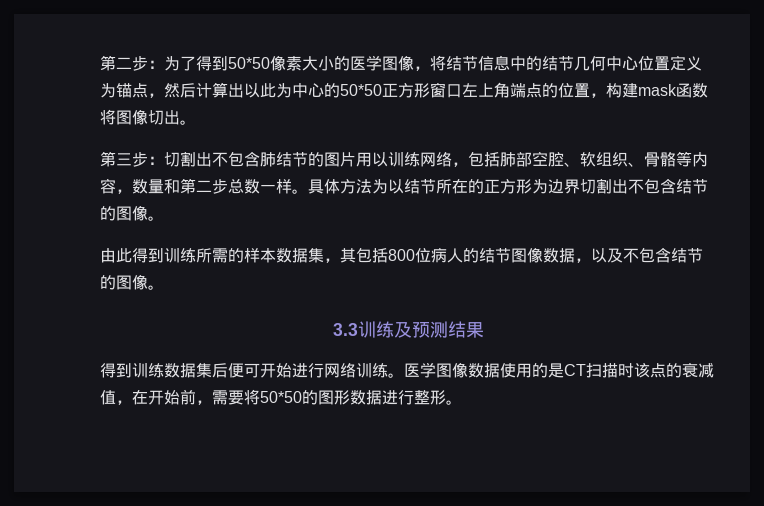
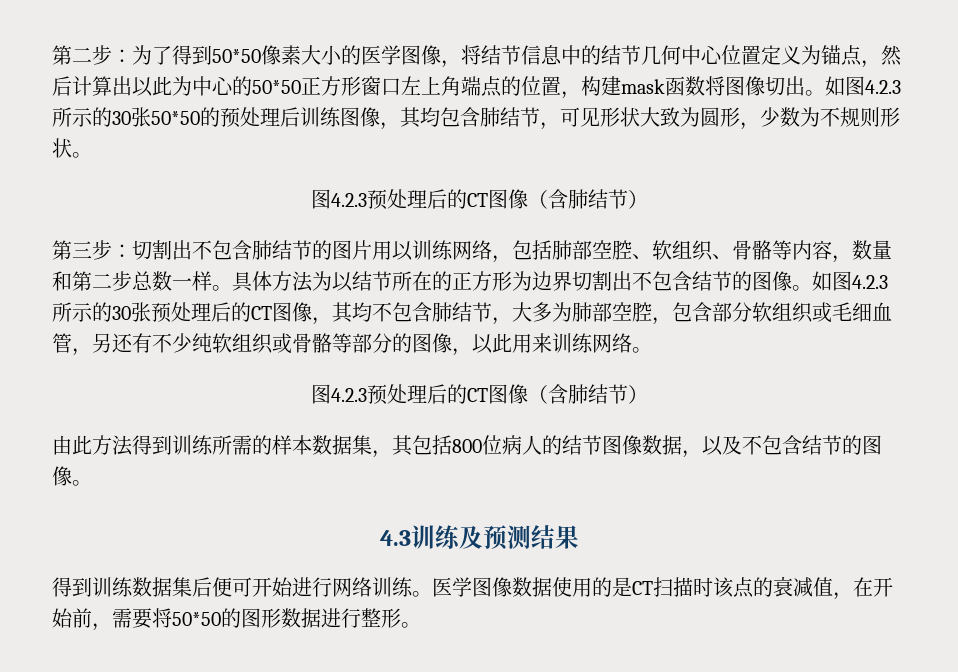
+ 如图4.2.3所示的30张50*50的预处理后训练图像，其均包含肺结节，可见形状大致为圆形，少数为不规则形状。
+ 图4.2.3预处理后的CT图像（含肺结节）
+ 如图4.2.3所示的30张预处理后的CT图像，其均不包含肺结节，大多为肺部空腔，包含部分软组织或毛细血管，另还有不少纯软组织或骨骼等部分的图像，以此用来训练网络。
+ 图4.2.3预处理后的CT图像（含肺结节）
- 由此得到训练所需的样本数据集，其包括800位病人的结节图像数据，以及不包含结节的图像。
+ 由此方法得到训练所需的样本数据集，其包括800位病人的结节图像数据，以及不包含结节的图像。
- 3.3训练及预测结果
+ 4.3训练及预测结果

